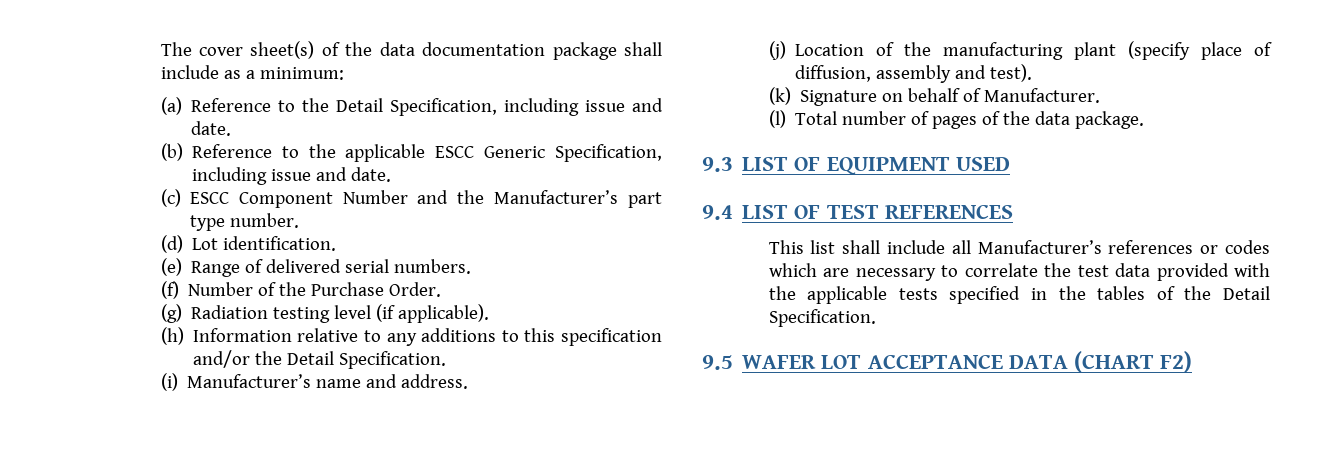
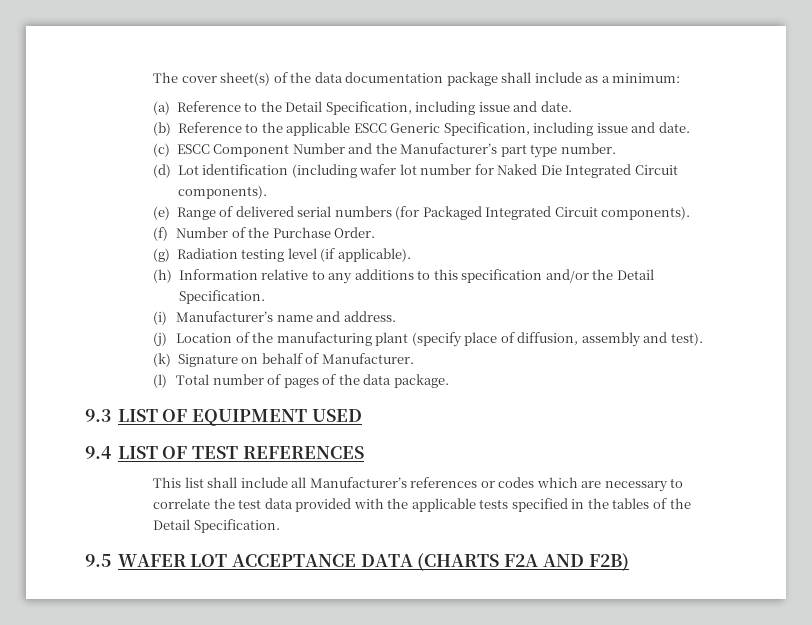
- (d) Lot identification.
+ (d) Lot identification (including wafer lot number for Naked Die Integrated Circuit components).
- (e) Range of delivered serial numbers.
+ (e) Range of delivered serial numbers (for Packaged Integrated Circuit components).
- 9.5 WAFER LOT ACCEPTANCE DATA (CHART F2)
+ 9.5 WAFER LOT ACCEPTANCE DATA (CHARTS F2A AND F2B)

